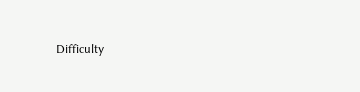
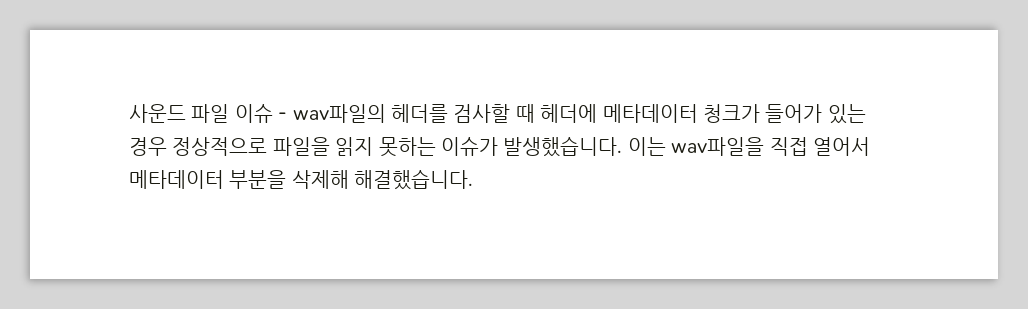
- Difficulty
+ 사운드 파일 이슈 - wav파일의 헤더를 검사할 때 헤더에 메타데이터 청크가 들어가 있는 경우 정상적으로 파일을 읽지 못하는 이슈가 발생했습니다. 이는 wav파일을 직접 열어서 메타데이터 부분을 삭제해 해결했습니다.

